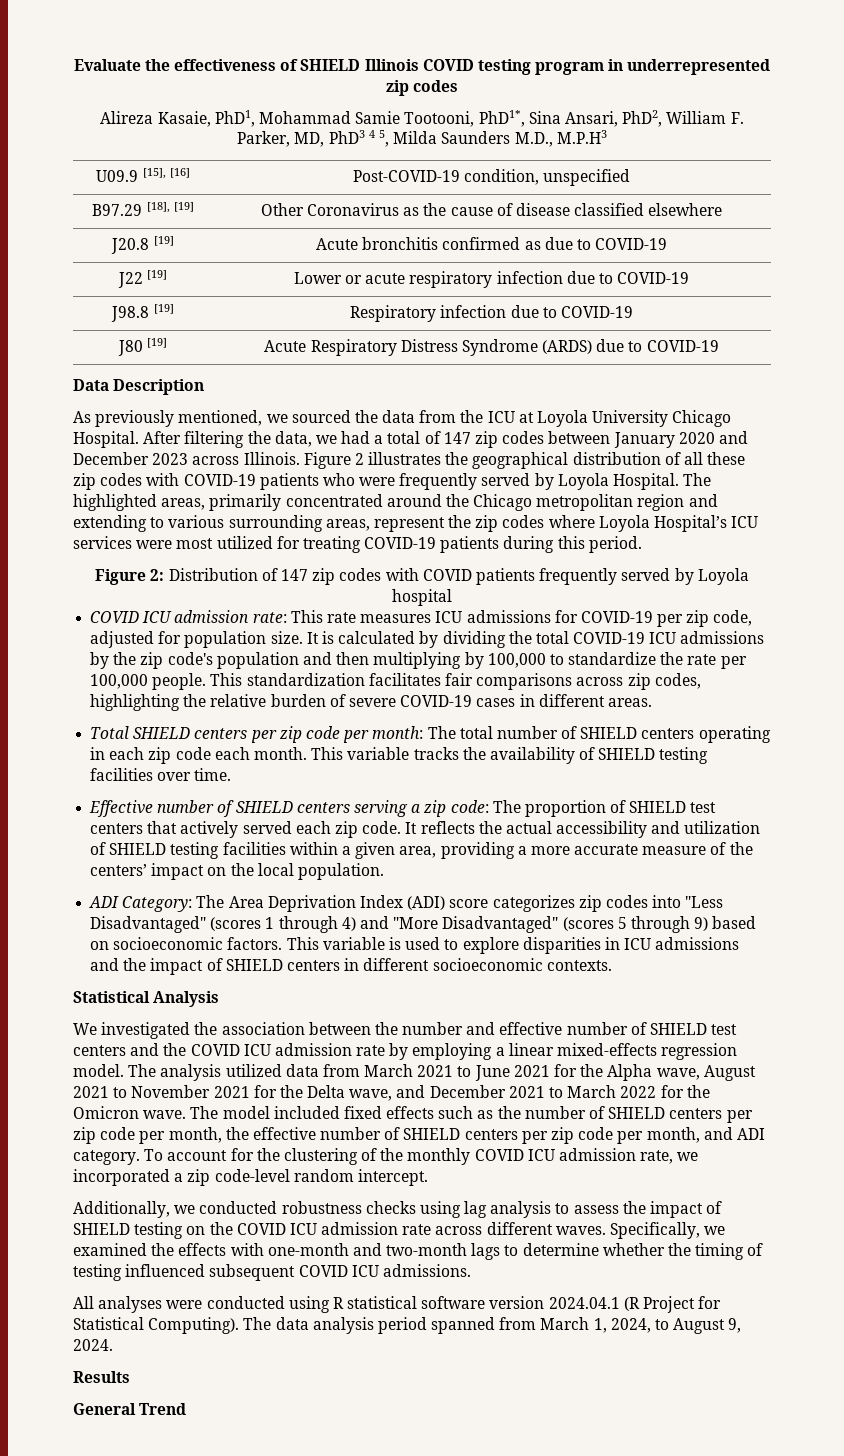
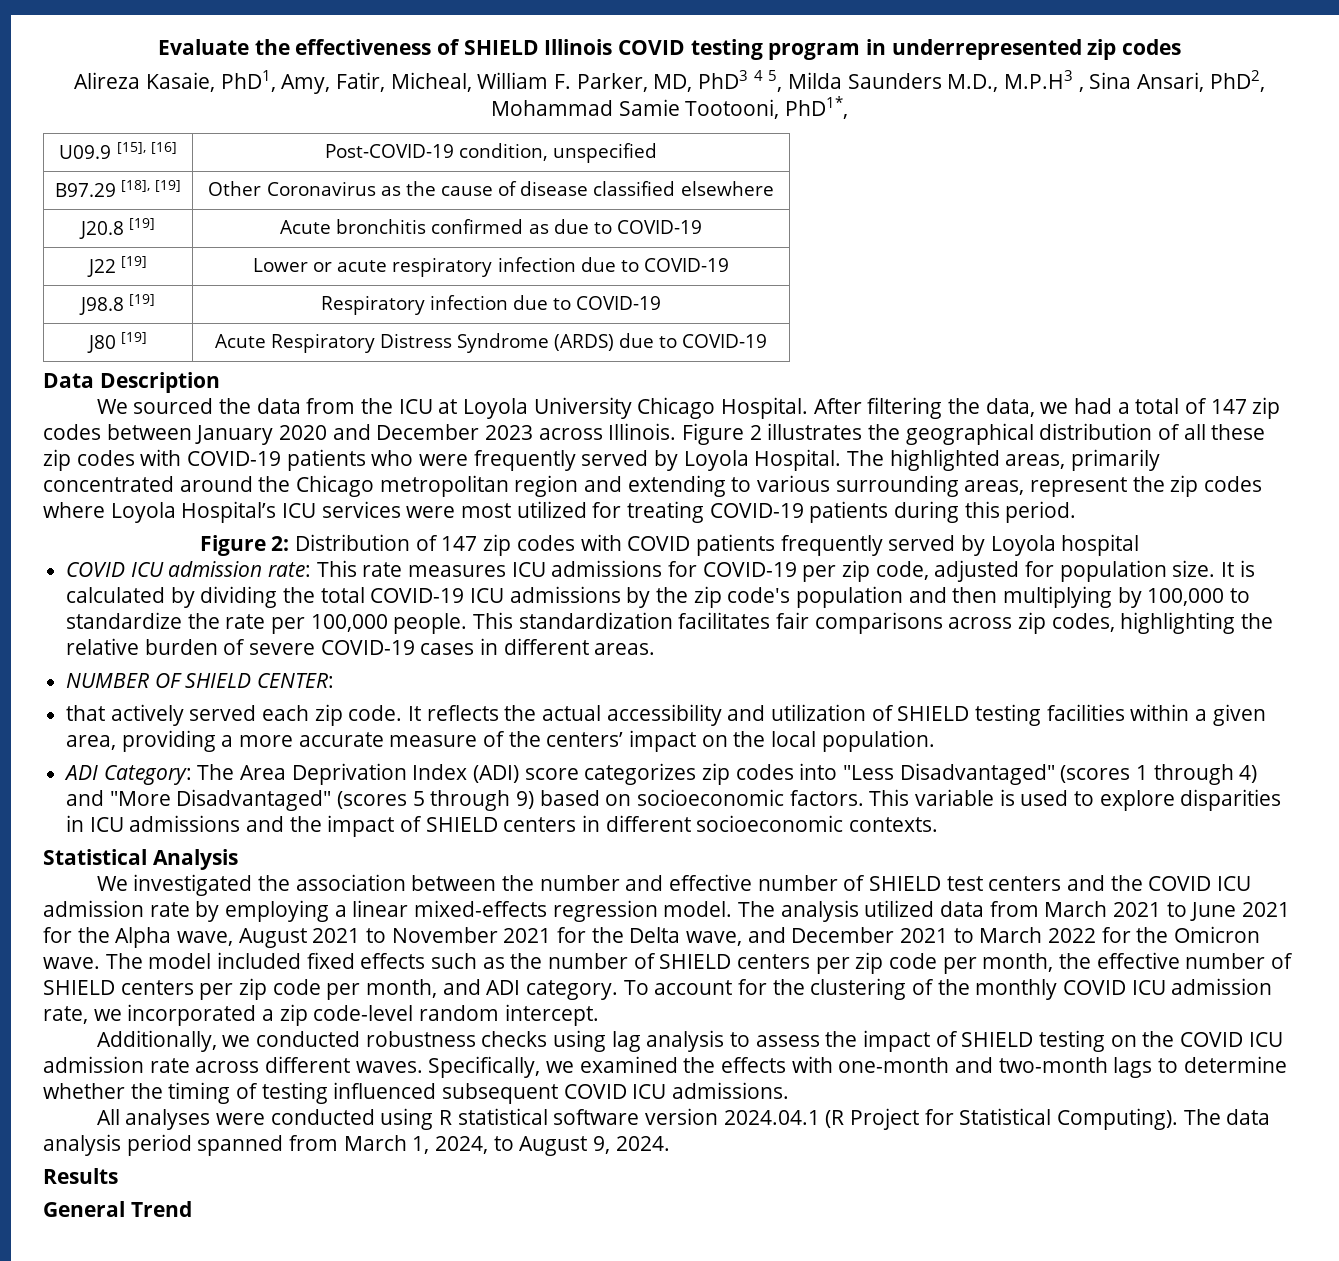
- Alireza Kasaie, PhD1, Mohammad Samie Tootooni, PhD1*, Sina Ansari, PhD2, William F. Parker, MD, PhD3 4 5, Milda Saunders M.D., M.P.H3
+ Alireza Kasaie, PhD1, Amy, Fatir, Micheal, William F. Parker, MD, PhD3 4 5, Milda Saunders M.D., M.P.H3 , Sina Ansari, PhD2, Mohammad Samie Tootooni, PhD1*,
- As previously mentioned, we sourced the data from the ICU at Loyola University Chicago Hospital.
+ We sourced the data from the ICU at Loyola University Chicago Hospital.
- Total SHIELD centers per zip code per month: The total number of SHIELD centers operating in each zip code each month. This variable tracks the availability of SHIELD testing facilities over time.
- Effective number of SHIELD centers serving a zip code: The proportion of SHIELD test centers that actively served each zip code.
+ NUMBER OF SHIELD CENTER:
+ that actively served each zip code.

